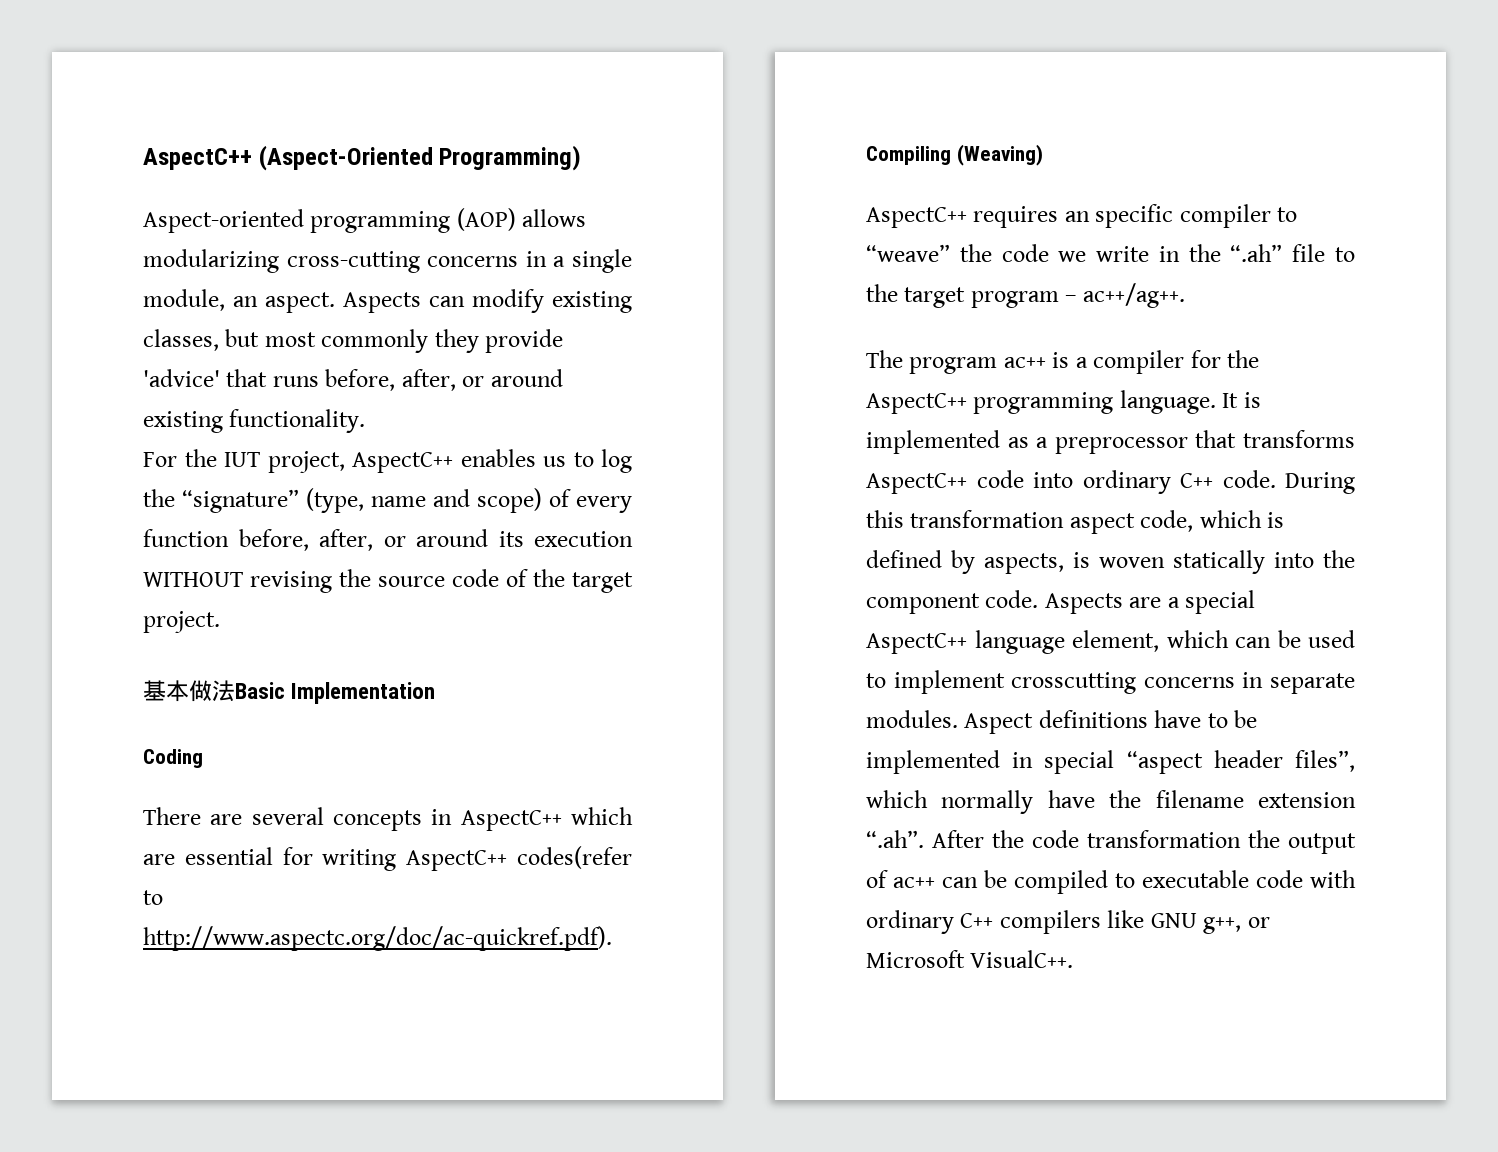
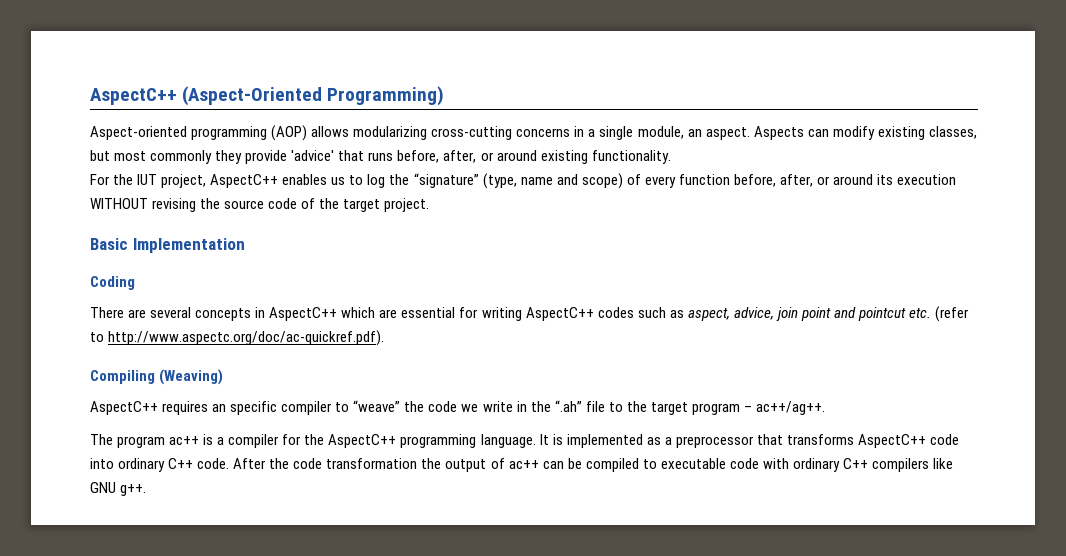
- 基本做法Basic Implementation
+ Basic Implementation
- There are several concepts in AspectC++ which are essential for writing AspectC++ codes(refer to http://www.aspectc.org/doc/ac-quickref.pdf).
+ There are several concepts in AspectC++ which are essential for writing AspectC++ codes such as aspect, advice, join point and pointcut etc. (refer to http://www.aspectc.org/doc/ac-quickref.pdf).
- During this transformation aspect code, which is defined by aspects, is woven statically into the component code. Aspects are a special AspectC++ language element, which can be used to implement crosscutting concerns in separate modules. Aspect definitions have to be implemented in special “aspect header files”, which normally have the filename extension “.ah”. After the code transformation the output of ac++ can be compiled to executable code with ordinary C++ compilers like GNU g++, or Microsoft VisualC++.
+ After the code transformation the output of ac++ can be compiled to executable code with ordinary C++ compilers like GNU g++.

